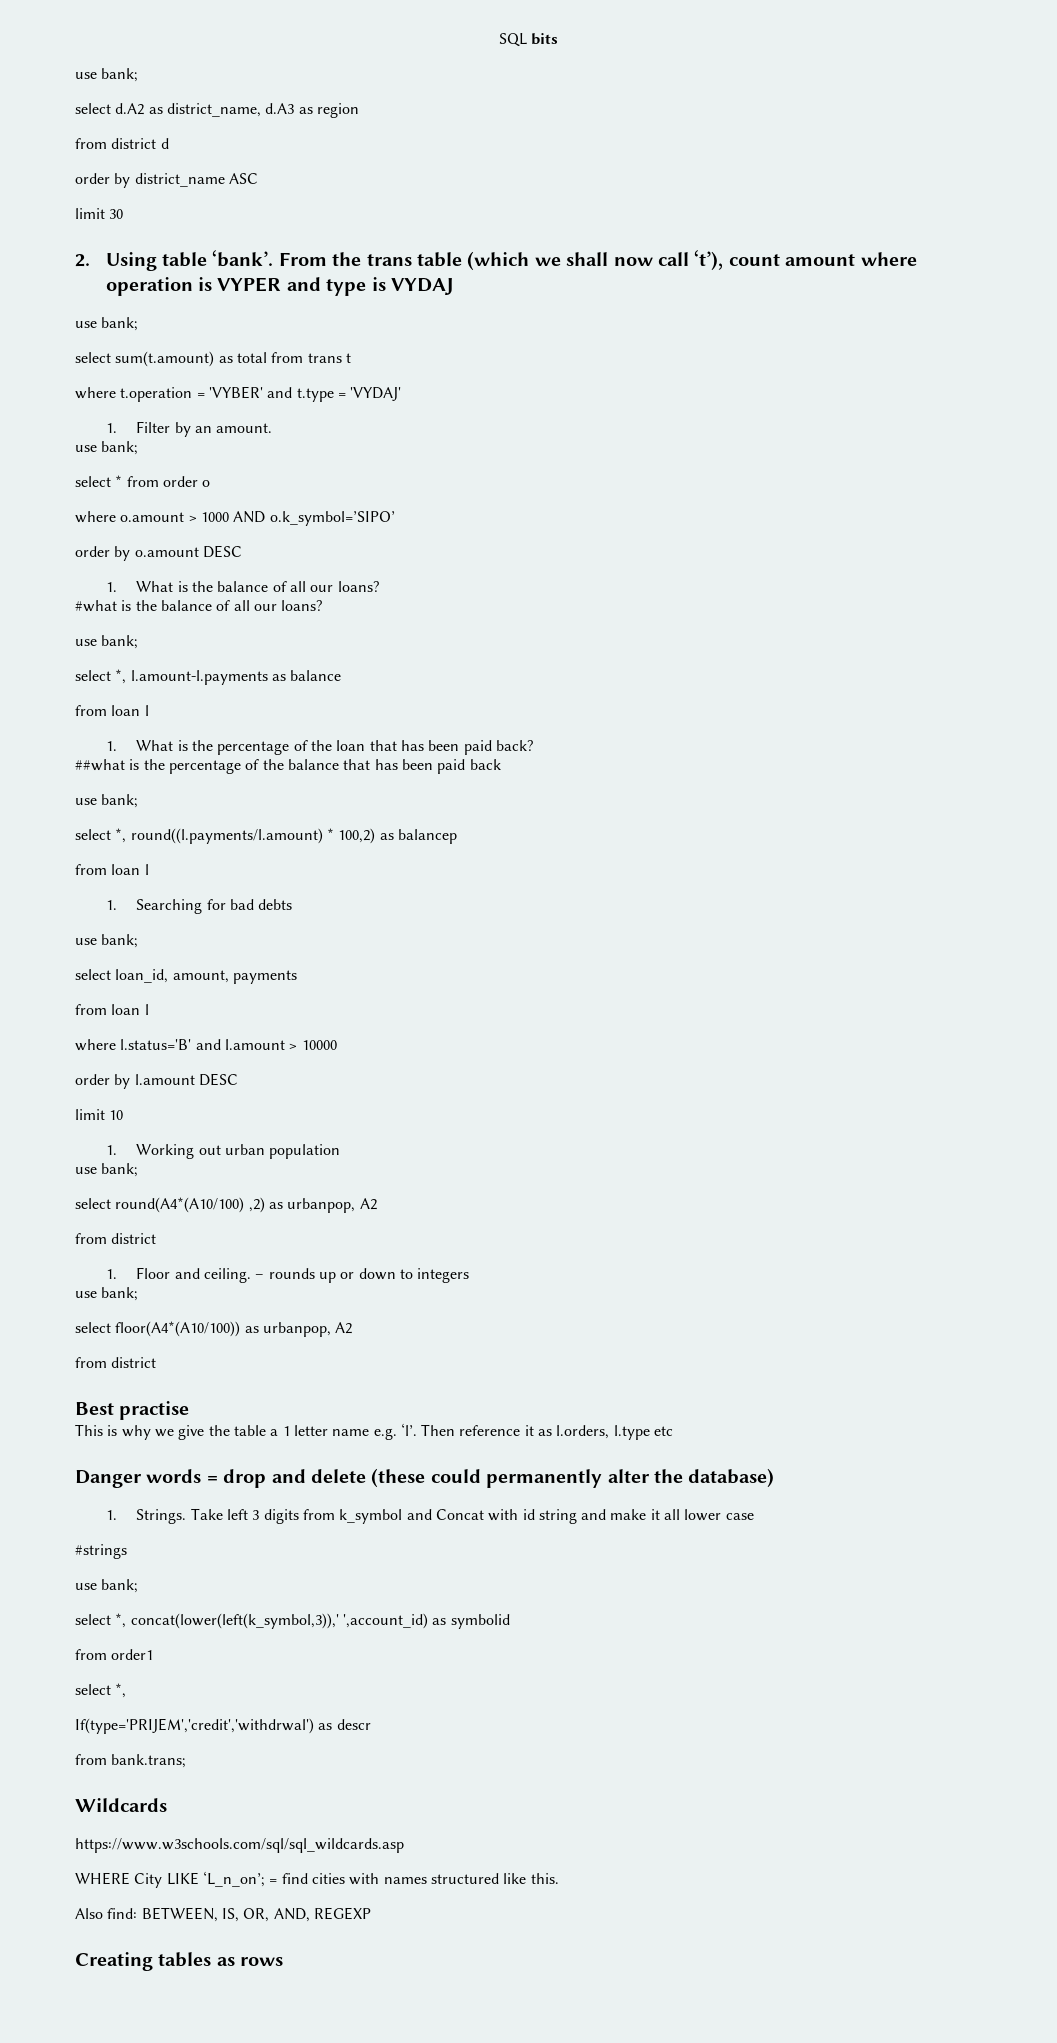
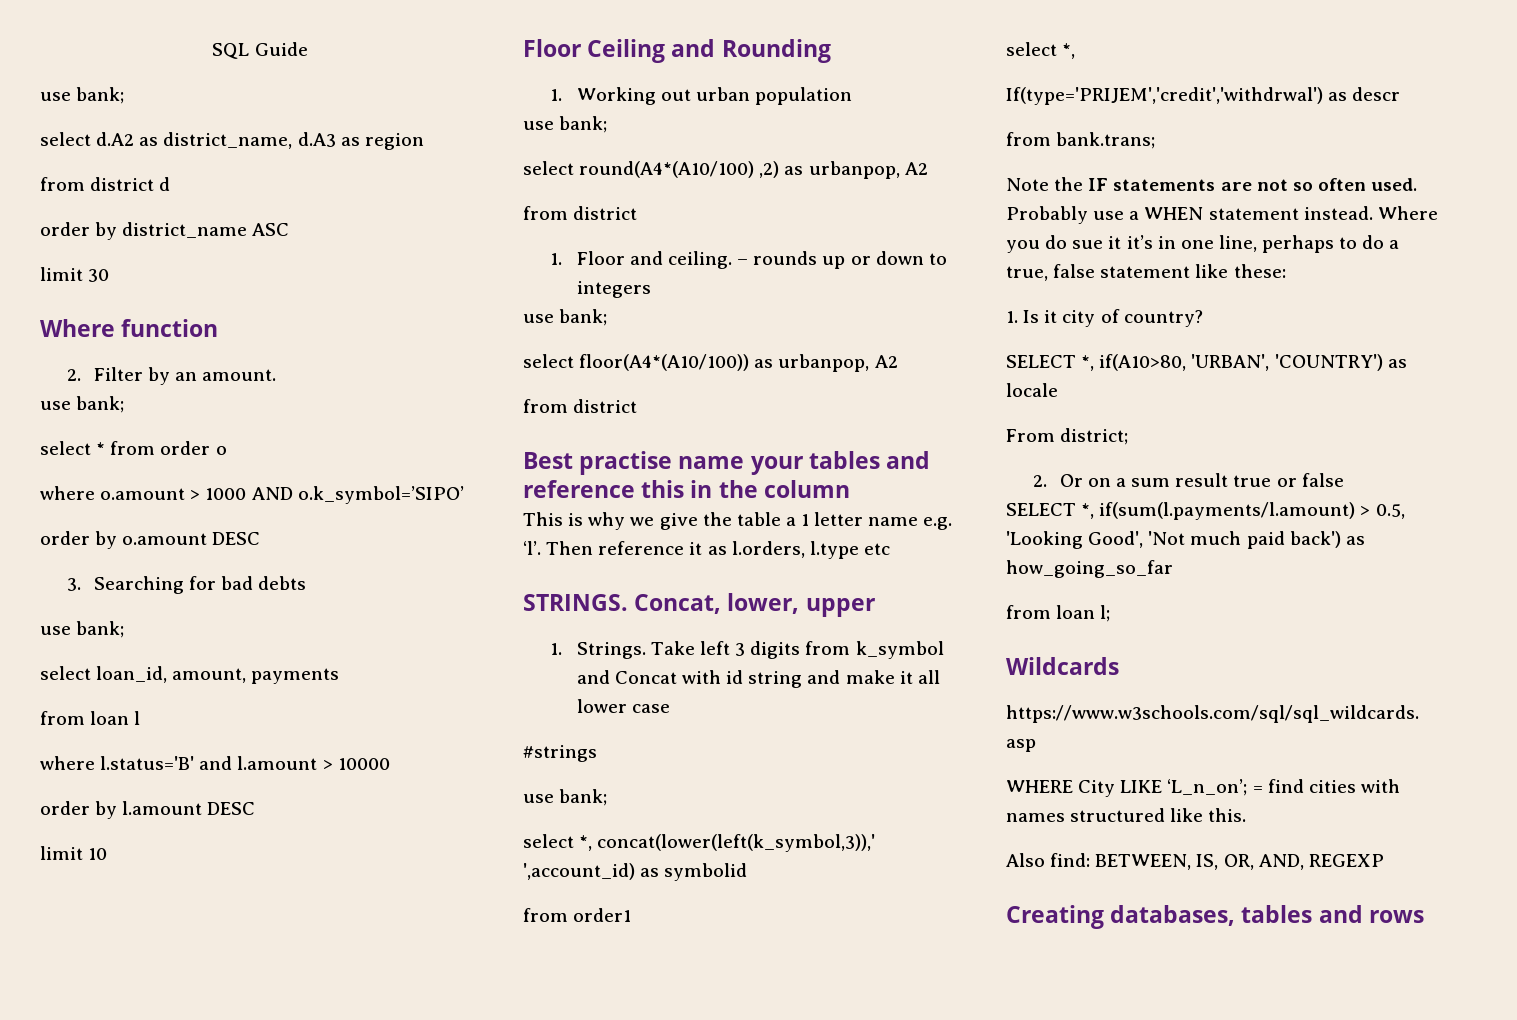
- SQL bits
+ SQL Guide
- 2. Using table ‘bank’. From the trans table (which we shall now call ‘t’), count amount where operation is VYPER and type is VYDAJ
- use bank;
- select sum(t.amount) as total from trans t
- where t.operation = 'VYBER' and t.type = 'VYDAJ'
- 1. Filter by an amount.
+ Where function
+ 2. Filter by an amount.
- 1. What is the balance of all our loans?
- #what is the balance of all our loans?
- use bank;
- select *, l.amount-l.payments as balance
- from loan l
- 1. What is the percentage of the loan that has been paid back?
- ##what is the percentage of the balance that has been paid back
- use bank;
- select *, round((l.payments/l.amount) * 100,2) as balancep
- from loan l
- 1. Searching for bad debts
+ 3. Searching for bad debts
+ Floor Ceiling and Rounding
- Best practise
+ Best practise name your tables and reference this in the column
- Danger words = drop and delete (these could permanently alter the database)
+ STRINGS. Concat, lower, upper
+ Note the IF statements are not so often used. Probably use a WHEN statement instead. Where you do sue it it’s in one line, perhaps to do a true, false statement like these:
+ 1. Is it city of country?
+ SELECT *, if(A10>80, 'URBAN', 'COUNTRY') as locale
+ From district;
+ 2. Or on a sum result true or false
+ SELECT *, if(sum(l.payments/l.amount) > 0.5, 'Looking Good', 'Not much paid back') as how_going_so_far
+ from loan l;
- Creating tables as rows
+ Creating databases, tables and rows

